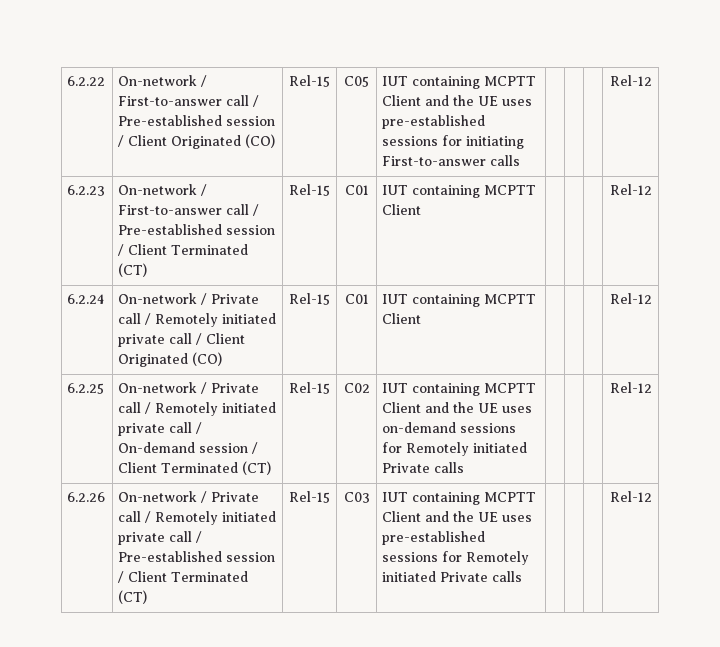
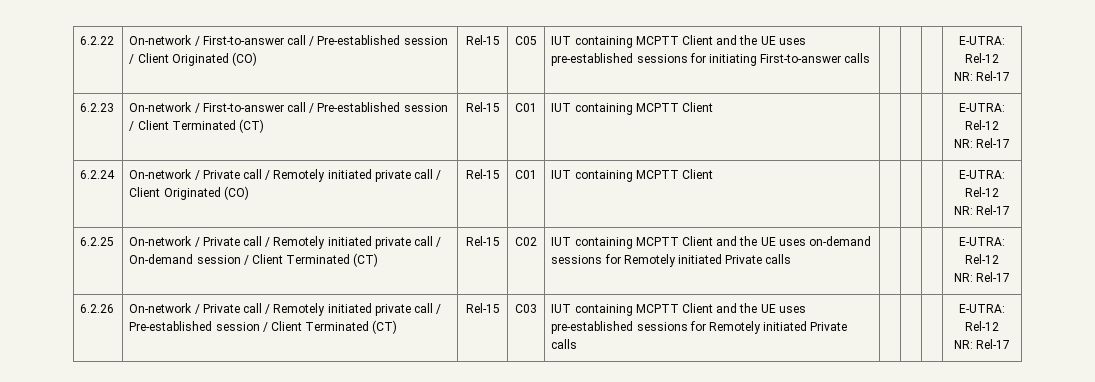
- 6.2.22 | On-network / First-to-answer call / Pre-established session / Client Originated (CO) | Rel-15 | C05 | IUT containing MCPTT Client and the UE uses pre-established sessions for initiating First-to-answer calls | | | | Rel-12
+ 6.2.22 | On-network / First-to-answer call / Pre-established session / Client Originated (CO) | Rel-15 | C05 | IUT containing MCPTT Client and the UE uses pre-established sessions for initiating First-to-answer calls | | | | E-UTRA: Rel-12
+ NR: Rel-17
- 6.2.23 | On-network / First-to-answer call / Pre-established session / Client Terminated (CT) | Rel-15 | C01 | IUT containing MCPTT Client | | | | Rel-12
+ 6.2.23 | On-network / First-to-answer call / Pre-established session / Client Terminated (CT) | Rel-15 | C01 | IUT containing MCPTT Client | | | | E-UTRA: Rel-12
+ NR: Rel-17
- 6.2.24 | On-network / Private call / Remotely initiated private call / Client Originated (CO) | Rel-15 | C01 | IUT containing MCPTT Client | | | | Rel-12
+ 6.2.24 | On-network / Private call / Remotely initiated private call / Client Originated (CO) | Rel-15 | C01 | IUT containing MCPTT Client | | | | E-UTRA: Rel-12
+ NR: Rel-17
- 6.2.25 | On-network / Private call / Remotely initiated private call / On-demand session / Client Terminated (CT) | Rel-15 | C02 | IUT containing MCPTT Client and the UE uses on-demand sessions for Remotely initiated Private calls | | | | Rel-12
+ 6.2.25 | On-network / Private call / Remotely initiated private call / On-demand session / Client Terminated (CT) | Rel-15 | C02 | IUT containing MCPTT Client and the UE uses on-demand sessions for Remotely initiated Private calls | | | | E-UTRA: Rel-12
+ NR: Rel-17
- 6.2.26 | On-network / Private call / Remotely initiated private call / Pre-established session / Client Terminated (CT) | Rel-15 | C03 | IUT containing MCPTT Client and the UE uses pre-established sessions for Remotely initiated Private calls | | | | Rel-12
+ 6.2.26 | On-network / Private call / Remotely initiated private call / Pre-established session / Client Terminated (CT) | Rel-15 | C03 | IUT containing MCPTT Client and the UE uses pre-established sessions for Remotely initiated Private calls | | | | E-UTRA: Rel-12
+ NR: Rel-17

